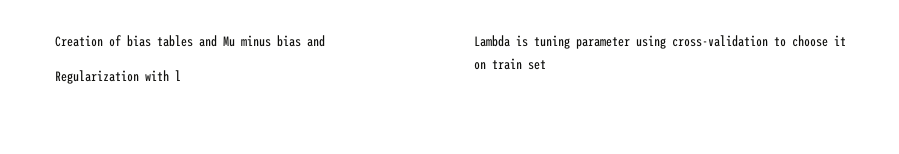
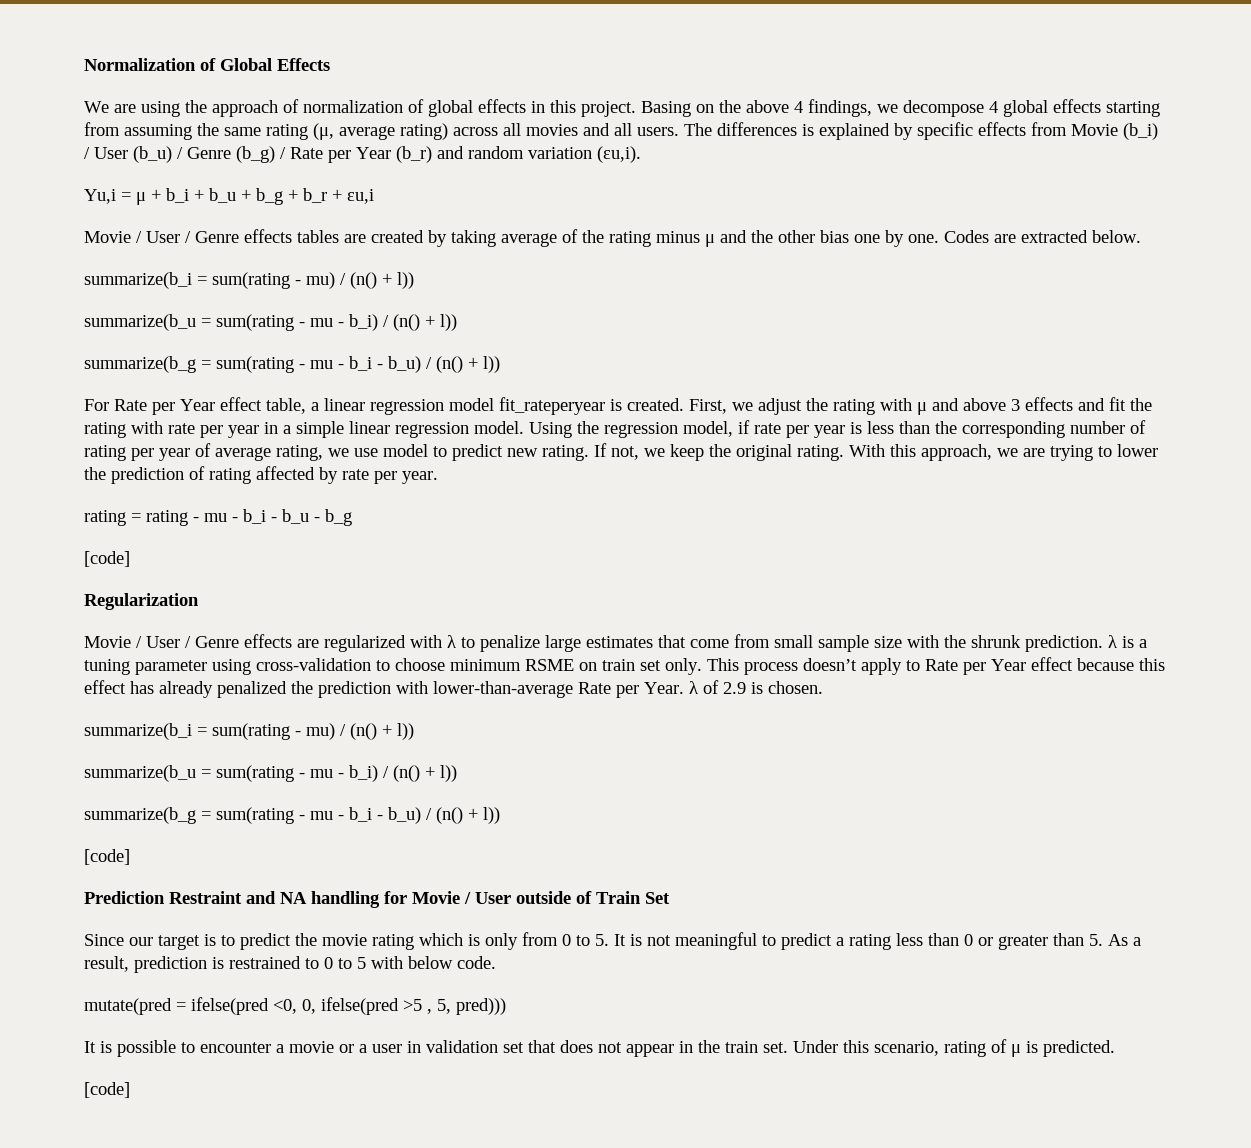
- Creation of bias tables and Mu minus bias and
- Regularization with l
- Lambda is tuning parameter using cross-validation to choose it on train set
+ Normalization of Global Effects
+ We are using the approach of normalization of global effects in this project. Basing on the above 4 findings, we decompose 4 global effects starting from assuming the same rating (μ, average rating) across all movies and all users. The differences is explained by specific effects from Movie (b_i) / User (b_u) / Genre (b_g) / Rate per Year (b_r) and random variation (εu,i).
+ Yu,i = μ + b_i + b_u + b_g + b_r + εu,i
+ Movie / User / Genre effects tables are created by taking average of the rating minus μ and the other bias one by one. Codes are extracted below.
+ summarize(b_i = sum(rating - mu) / (n() + l))
+ summarize(b_u = sum(rating - mu - b_i) / (n() + l))
+ summarize(b_g = sum(rating - mu - b_i - b_u) / (n() + l))
+ For Rate per Year effect table, a linear regression model fit_rateperyear is created. First, we adjust the rating with μ and above 3 effects and fit the rating with rate per year in a simple linear regression model. Using the regression model, if rate per year is less than the corresponding number of rating per year of average rating, we use model to predict new rating. If not, we keep the original rating. With this approach, we are trying to lower the prediction of rating affected by rate per year.
+ rating = rating - mu - b_i - b_u - b_g
+ [code]
+ Regularization
+ Movie / User / Genre effects are regularized with λ to penalize large estimates that come from small sample size with the shrunk prediction. λ is a tuning parameter using cross-validation to choose minimum RSME on train set only. This process doesn’t apply to Rate per Year effect because this effect has already penalized the prediction with lower-than-average Rate per Year. λ of 2.9 is chosen.
+ summarize(b_i = sum(rating - mu) / (n() + l))
+ summarize(b_u = sum(rating - mu - b_i) / (n() + l))
+ summarize(b_g = sum(rating - mu - b_i - b_u) / (n() + l))
+ [code]
+ Prediction Restraint and NA handling for Movie / User outside of Train Set
+ Since our target is to predict the movie rating which is only from 0 to 5. It is not meaningful to predict a rating less than 0 or greater than 5. As a result, prediction is restrained to 0 to 5 with below code.
+ mutate(pred = ifelse(pred <0, 0, ifelse(pred >5 , 5, pred)))
+ It is possible to encounter a movie or a user in validation set that does not appear in the train set. Under this scenario, rating of μ is predicted.
+ [code]

